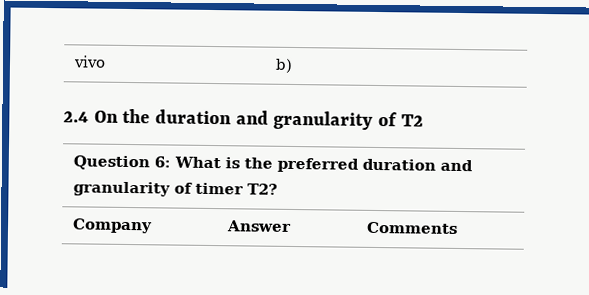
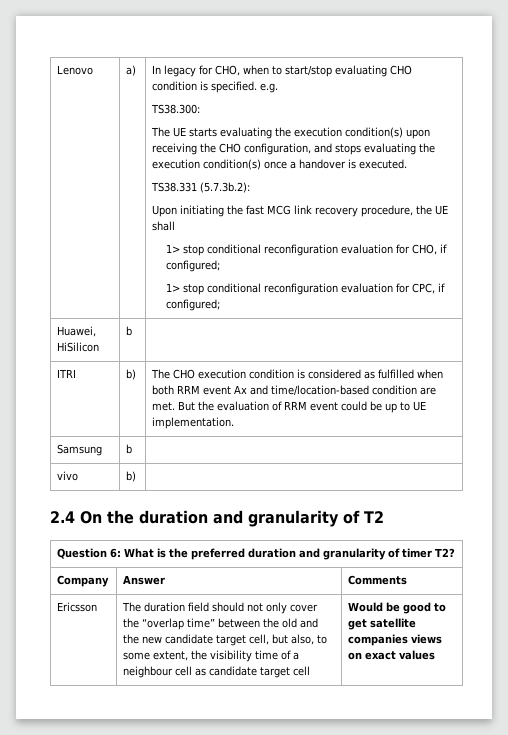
+ Lenovo | a) | In legacy for CHO, when to start/stop evaluating CHO condition is specified. e.g.
+ TS38.300:
+ The UE starts evaluating the execution condition(s) upon receiving the CHO configuration, and stops evaluating the execution condition(s) once a handover is executed.
+ TS38.331 (5.7.3b.2):
+ Upon initiating the fast MCG link recovery procedure, the UE shall
+ 1> stop conditional reconfiguration evaluation for CHO, if configured;
+ 1> stop conditional reconfiguration evaluation for CPC, if configured;
+ Huawei, HiSilicon | b |
+ ITRI | b) | The CHO execution condition is considered as fulfilled when both RRM event Ax and time/location-based condition are met. But the evaluation of RRM event could be up to UE implementation.
+ Samsung | b |
+ Ericsson | The duration field should not only cover the “overlap time” between the old and the new candidate target cell, but also, to some extent, the visibility time of a neighbour cell as candidate target cell | Would be good to get satellite companies views on exact values

